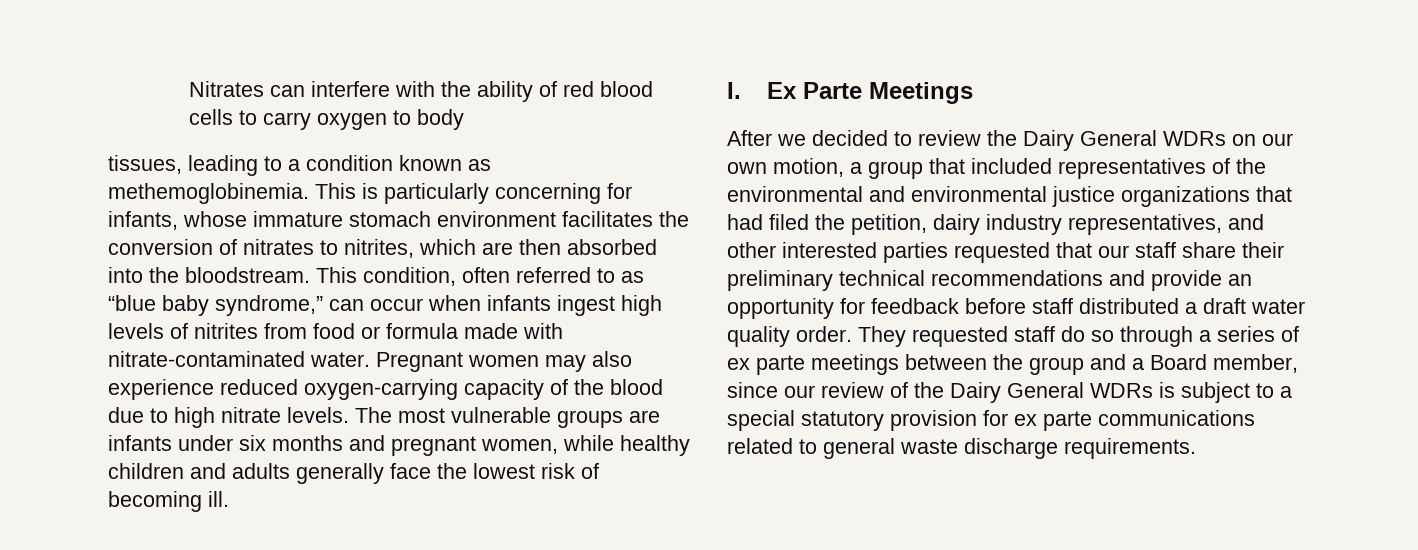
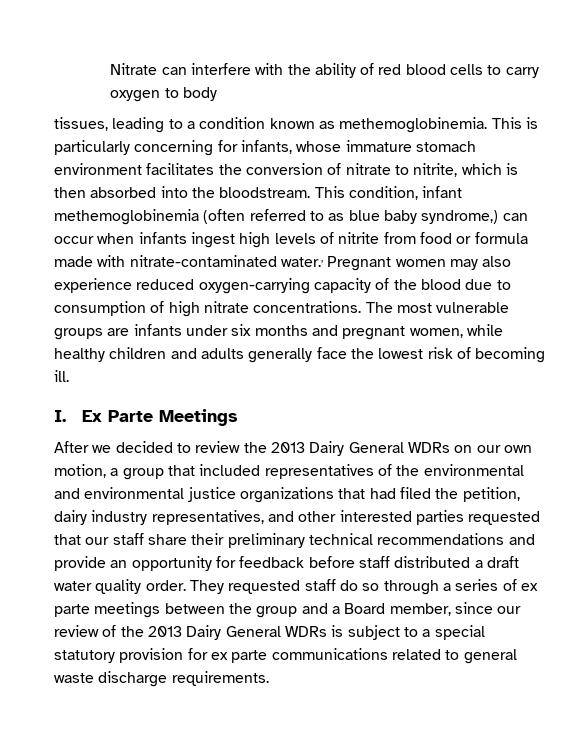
- Nitrates can interfere with the ability of red blood cells to carry oxygen to body
+ Nitrate can interfere with the ability of red blood cells to carry oxygen to body
- This is particularly concerning for infants, whose immature stomach environment facilitates the conversion of nitrates to nitrites, which are then absorbed into the bloodstream.
+ This is particularly concerning for infants, whose immature stomach environment facilitates the conversion of nitrate to nitrite, which is then absorbed into the bloodstream.
- This condition, often referred to as “blue baby syndrome,” can occur when infants ingest high levels of nitrites from food or formula made with nitrate-contaminated water. Pregnant women may also experience reduced oxygen-carrying capacity of the blood due to high nitrate levels.
+ This condition, infant methemoglobinemia (often referred to as blue baby syndrome,) can occur when infants ingest high levels of nitrite from food or formula made with nitrate-contaminated water., Pregnant women may also experience reduced oxygen-carrying capacity of the blood due to consumption of high nitrate concentrations.
- After we decided to review the Dairy General WDRs on our own motion, a group that included representatives of the environmental and environmental justice organizations that had filed the petition, dairy industry representatives, and other interested parties requested that our staff share their preliminary technical recommendations and provide an opportunity for feedback before staff distributed a draft water quality order.
+ After we decided to review the 2013 Dairy General WDRs on our own motion, a group that included representatives of the environmental and environmental justice organizations that had filed the petition, dairy industry representatives, and other interested parties requested that our staff share their preliminary technical recommendations and provide an opportunity for feedback before staff distributed a draft water quality order.
- They requested staff do so through a series of ex parte meetings between the group and a Board member, since our review of the Dairy General WDRs is subject to a special statutory provision for ex parte communications related to general waste discharge requirements.
+ They requested staff do so through a series of ex parte meetings between the group and a Board member, since our review of the 2013 Dairy General WDRs is subject to a special statutory provision for ex parte communications related to general waste discharge requirements.

